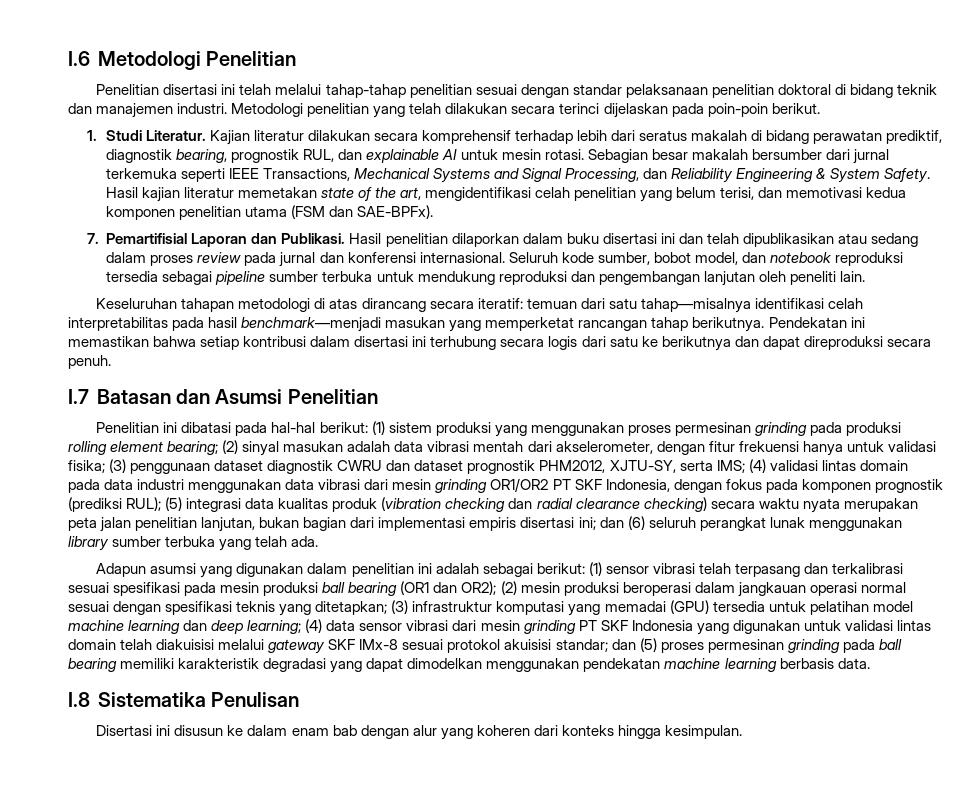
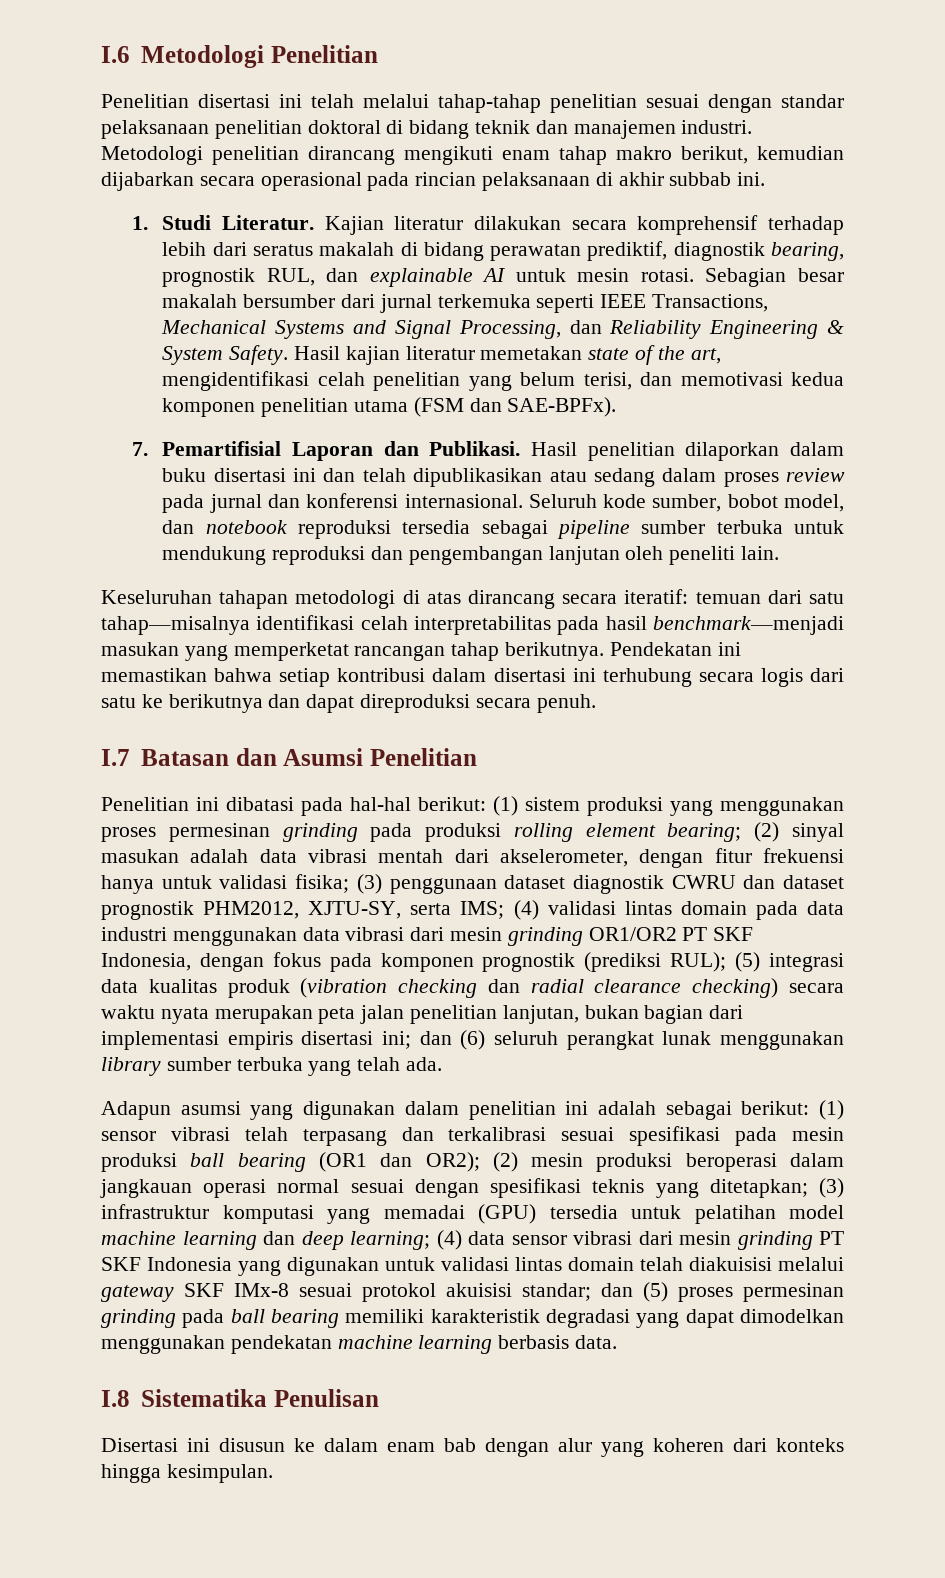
- Metodologi penelitian yang telah dilakukan secara terinci dijelaskan pada poin-poin berikut.
+ Metodologi penelitian dirancang mengikuti enam tahap makro berikut, kemudian dijabarkan secara operasional pada rincian pelaksanaan di akhir subbab ini.

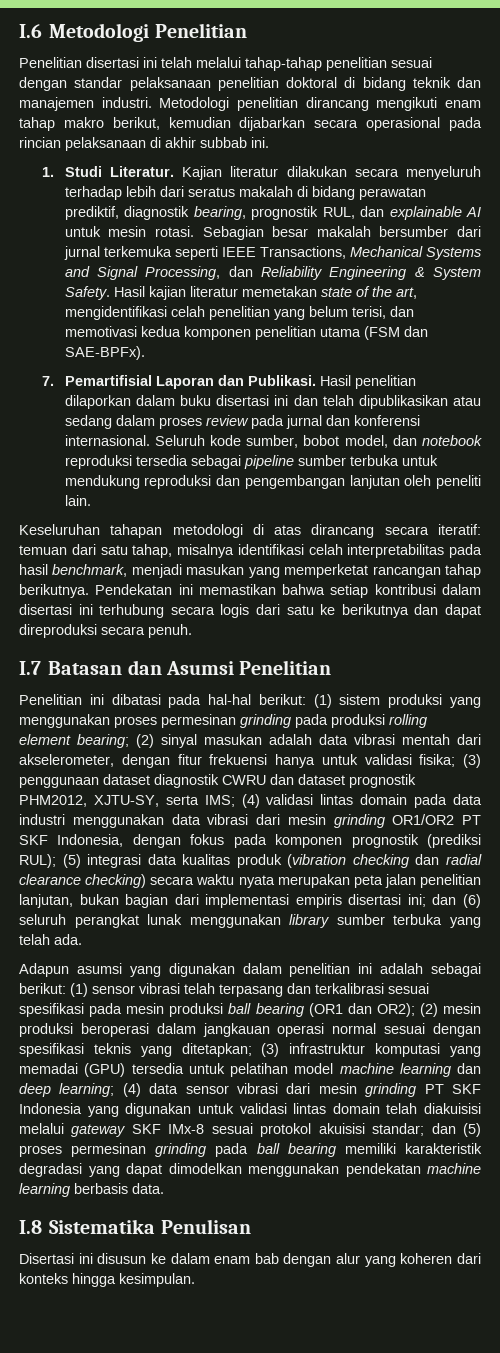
- Kajian literatur dilakukan secara komprehensif terhadap lebih dari seratus makalah di bidang perawatan prediktif, diagnostik bearing, prognostik RUL, dan explainable AI untuk mesin rotasi.
+ Kajian literatur dilakukan secara menyeluruh terhadap lebih dari seratus makalah di bidang perawatan prediktif, diagnostik bearing, prognostik RUL, dan explainable AI untuk mesin rotasi.
- Keseluruhan tahapan metodologi di atas dirancang secara iteratif: temuan dari satu tahap—misalnya identifikasi celah interpretabilitas pada hasil benchmark—menjadi masukan yang memperketat rancangan tahap berikutnya.
+ Keseluruhan tahapan metodologi di atas dirancang secara iteratif: temuan dari satu tahap, misalnya identifikasi celah interpretabilitas pada hasil benchmark, menjadi masukan yang memperketat rancangan tahap berikutnya.

